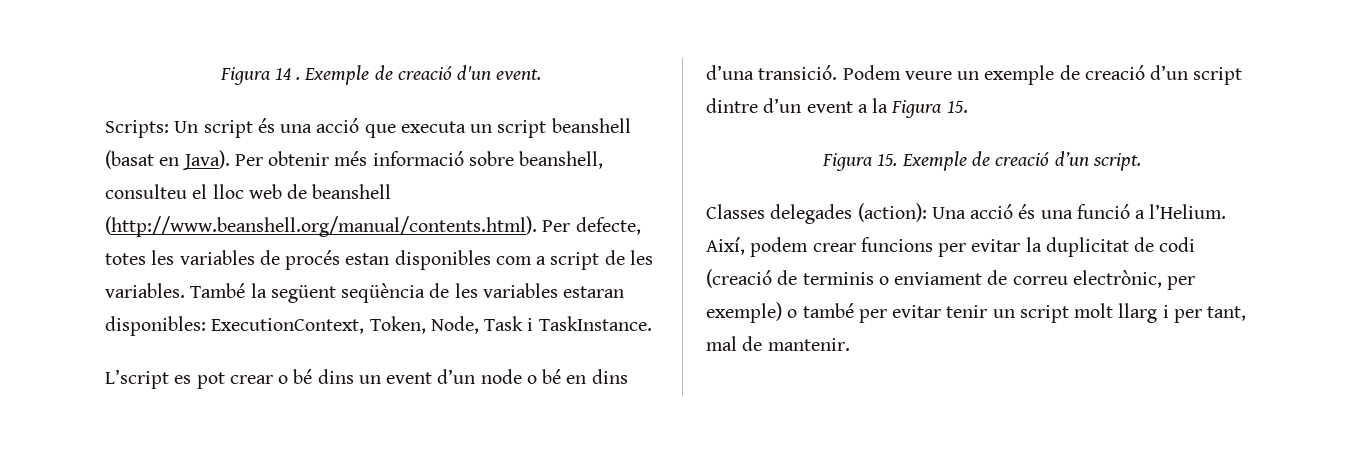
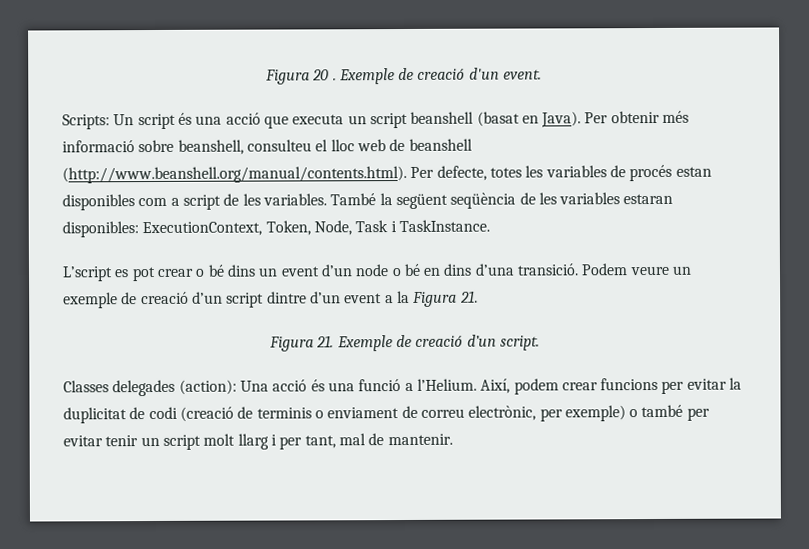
- Figura 14 .
+ Figura 20 .
- Podem veure un exemple de creació d’un script dintre d’un event a la Figura 15.
- Figura 15. Exemple de creació d’un script.
+ Podem veure un exemple de creació d’un script dintre d’un event a la Figura 21.
+ Figura 21. Exemple de creació d’un script.

